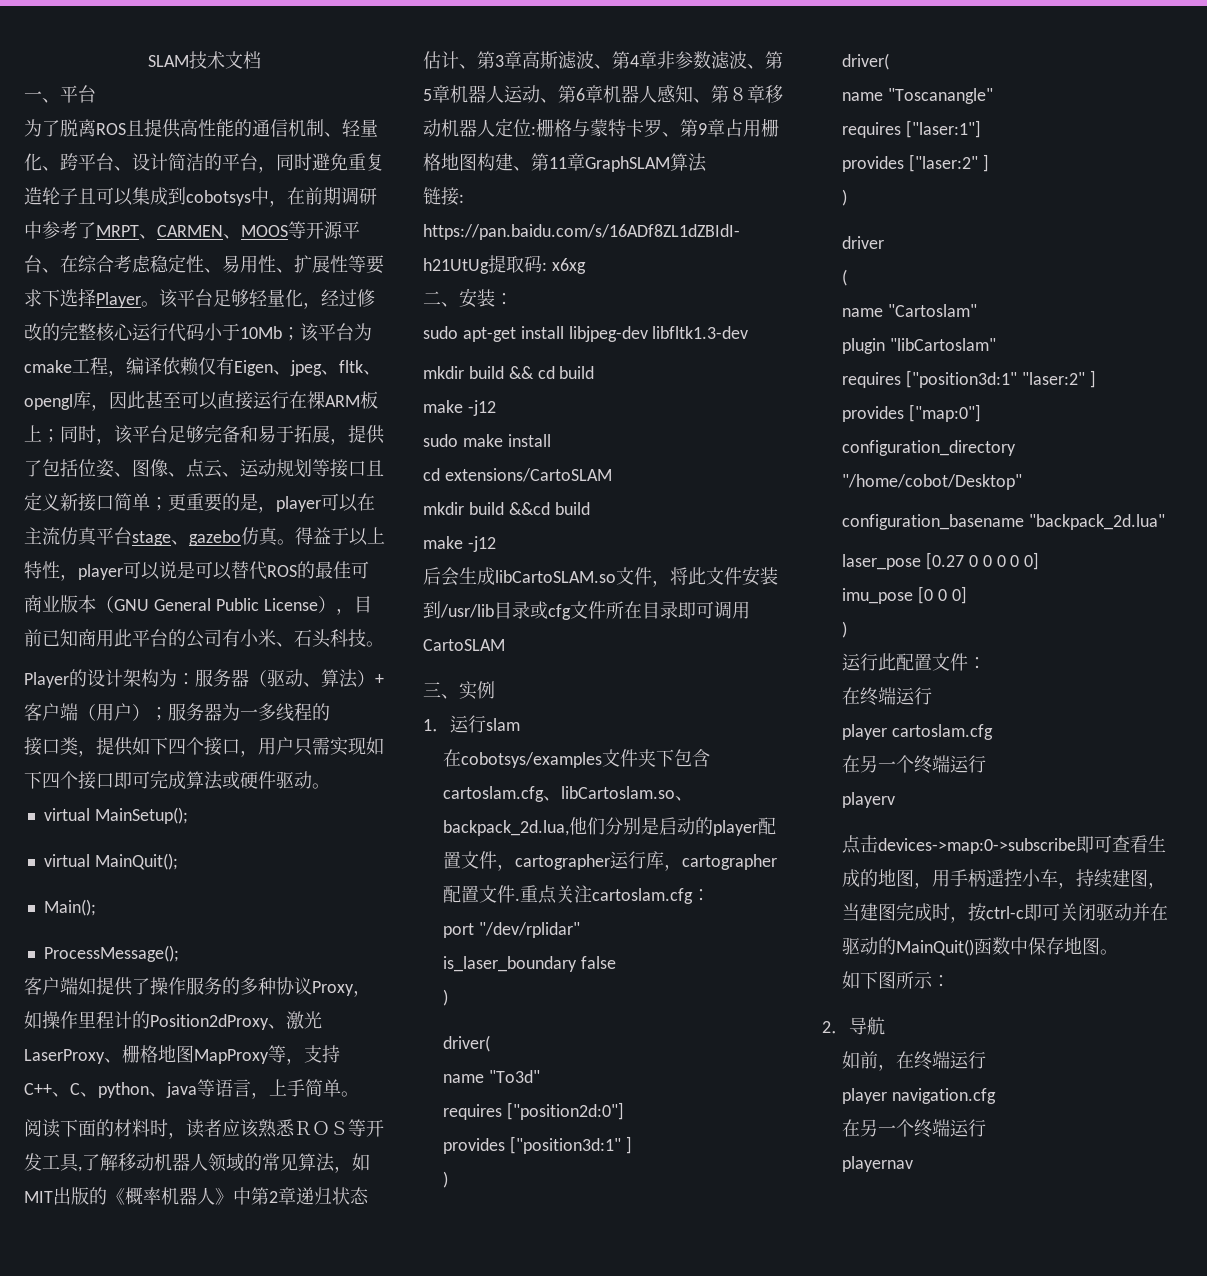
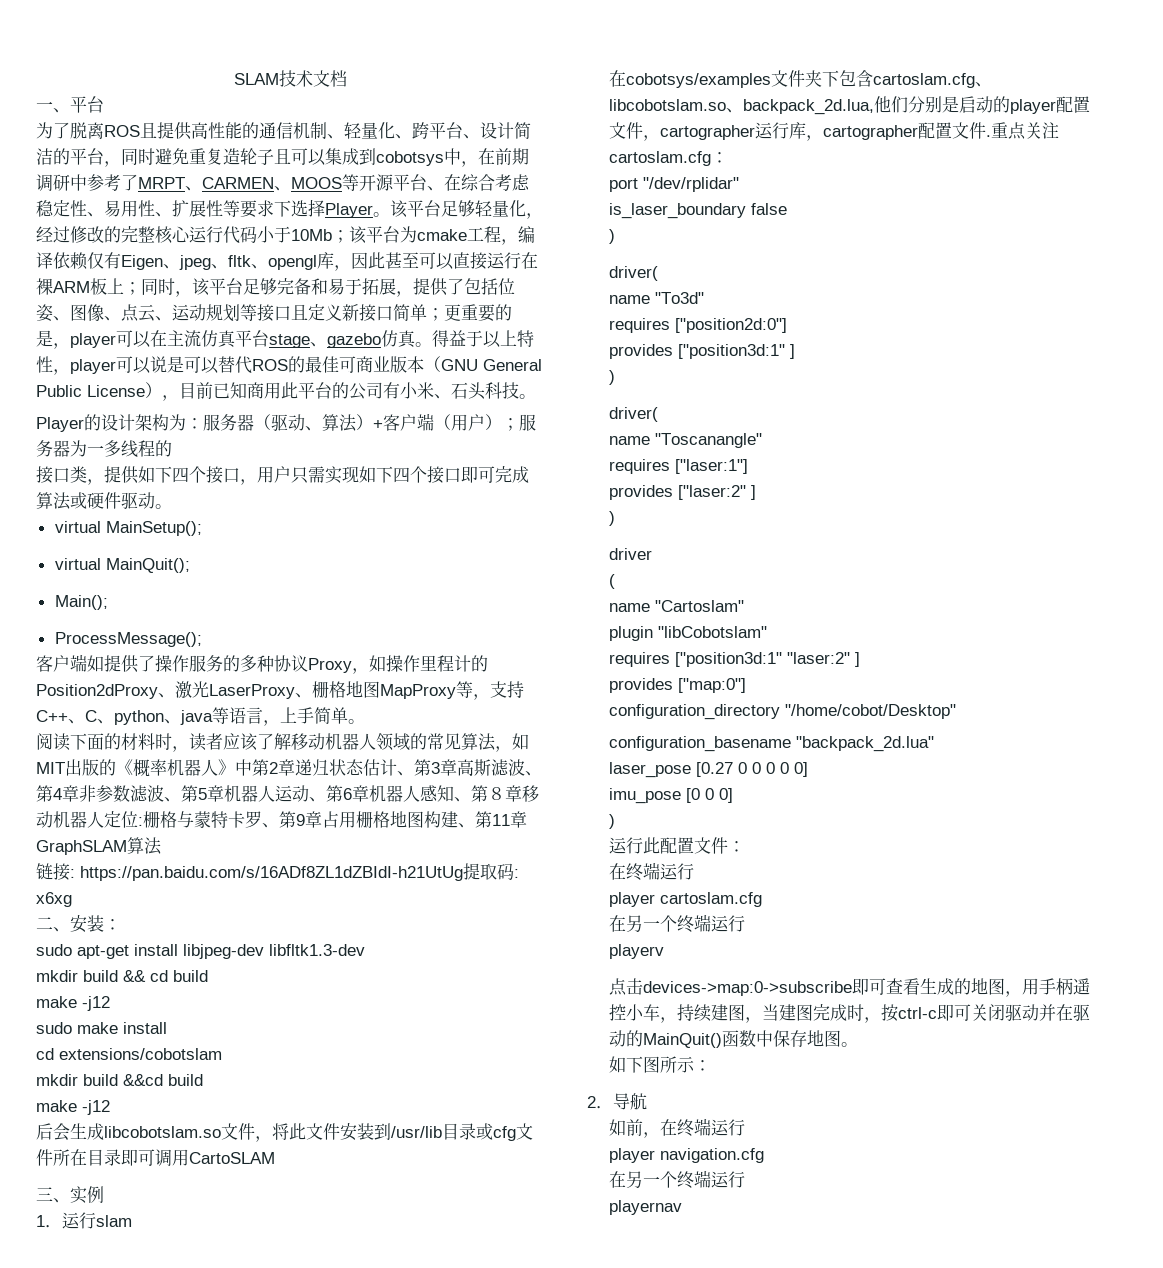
- 阅读下面的材料时，读者应该熟悉ＲＯＳ等开发工具,了解移动机器人领域的常见算法，如MIT出版的《概率机器人》中第2章递归状态估计、第3章高斯滤波、第4章非参数滤波、第5章机器人运动、第6章机器人感知、第８章移动机器人定位:
+ 阅读下面的材料时，读者应该了解移动机器人领域的常见算法，如MIT出版的《概率机器人》中第2章递归状态估计、第3章高斯滤波、第4章非参数滤波、第5章机器人运动、第6章机器人感知、第８章移动机器人定位:
- cd extensions/CartoSLAM
+ cd extensions/cobotslam
- 后会生成libCartoSLAM.so文件，将此文件安装到/usr/lib目录或cfg文件所在目录即可调用CartoSLAM
+ 后会生成libcobotslam.so文件，将此文件安装到/usr/lib目录或cfg文件所在目录即可调用CartoSLAM
- 在cobotsys/examples文件夹下包含cartoslam.cfg、libCartoslam.so、backpack_2d.lua,他们分别是启动的player配置文件，cartographer运行库，cartographer配置文件.
+ 在cobotsys/examples文件夹下包含cartoslam.cfg、libcobotslam.so、backpack_2d.lua,他们分别是启动的player配置文件，cartographer运行库，cartographer配置文件.
- plugin "libCartoslam"
+ plugin "libCobotslam"

